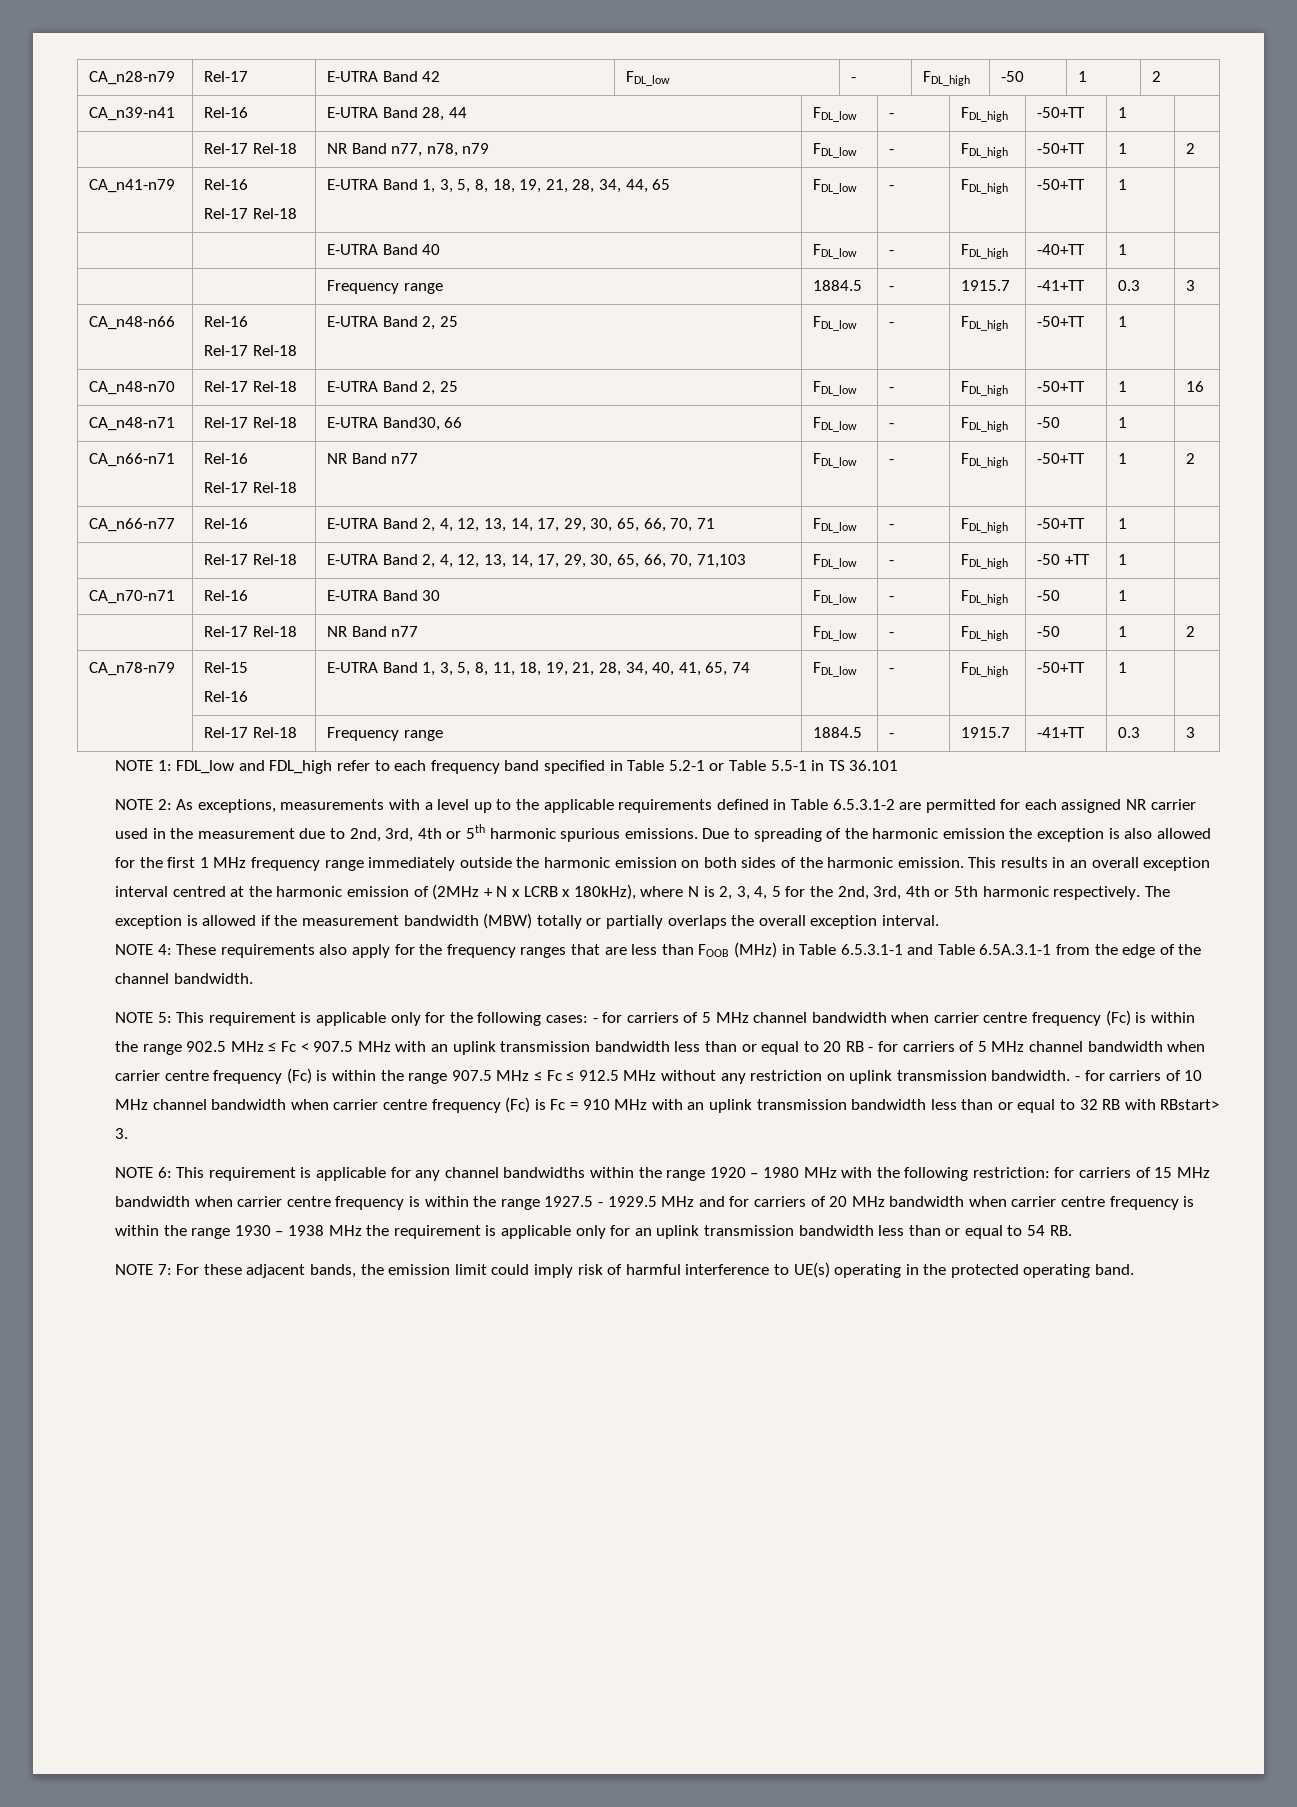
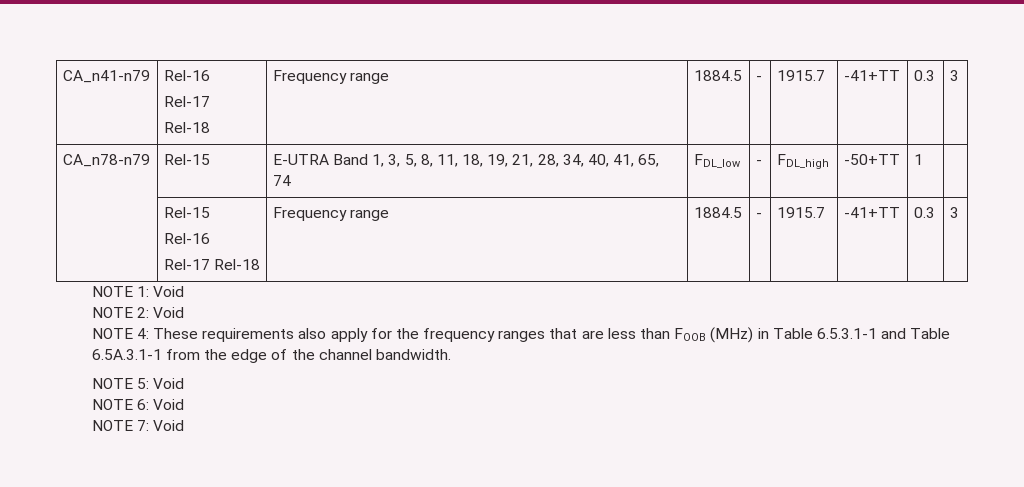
- CA_n28-n79 | Rel-17 | E-UTRA Band 42 | FDL_low | - | FDL_high | -50 | 1 | 2
- CA_n39-n41 | Rel-16 | E-UTRA Band 28, 44 | FDL_low | - | FDL_high | -50+TT | 1 |
- | Rel-17 Rel-18 | NR Band n77, n78, n79 | FDL_low | - | FDL_high | -50+TT | 1 | 2
  CA_n41-n79 | Rel-16
- Rel-17 Rel-18 | E-UTRA Band 1, 3, 5, 8, 18, 19, 21, 28, 34, 44, 65 | FDL_low | - | FDL_high | -50+TT | 1 |
- | | E-UTRA Band 40 | FDL_low | - | FDL_high | -40+TT | 1 |
- | | Frequency range | 1884.5 | - | 1915.7 | -41+TT | 0.3 | 3
- CA_n48-n66 | Rel-16
- Rel-17 Rel-18 | E-UTRA Band 2, 25 | FDL_low | - | FDL_high | -50+TT | 1 |
- CA_n48-n70 | Rel-17 Rel-18 | E-UTRA Band 2, 25 | FDL_low | - | FDL_high | -50+TT | 1 | 16
- CA_n48-n71 | Rel-17 Rel-18 | E-UTRA Band30, 66 | FDL_low | - | FDL_high | -50 | 1 |
- CA_n66-n71 | Rel-16
- Rel-17 Rel-18 | NR Band n77 | FDL_low | - | FDL_high | -50+TT | 1 | 2
- CA_n66-n77 | Rel-16 | E-UTRA Band 2, 4, 12, 13, 14, 17, 29, 30, 65, 66, 70, 71 | FDL_low | - | FDL_high | -50+TT | 1 |
- | Rel-17 Rel-18 | E-UTRA Band 2, 4, 12, 13, 14, 17, 29, 30, 65, 66, 70, 71,103 | FDL_low | - | FDL_high | -50 +TT | 1 |
- CA_n70-n71 | Rel-16 | E-UTRA Band 30 | FDL_low | - | FDL_high | -50 | 1 |
- | Rel-17 Rel-18 | NR Band n77 | FDL_low | - | FDL_high | -50 | 1 | 2
+ Rel-17
+ Rel-18 | Frequency range | 1884.5 | - | 1915.7 | -41+TT | 0.3 | 3
- CA_n78-n79 | Rel-15
- Rel-16 | E-UTRA Band 1, 3, 5, 8, 11, 18, 19, 21, 28, 34, 40, 41, 65, 74 | FDL_low | - | FDL_high | -50+TT | 1 |
- | Rel-17 Rel-18 | Frequency range | 1884.5 | - | 1915.7 | -41+TT | 0.3 | 3
+ CA_n78-n79 | Rel-15 | E-UTRA Band 1, 3, 5, 8, 11, 18, 19, 21, 28, 34, 40, 41, 65, 74 | FDL_low | - | FDL_high | -50+TT | 1 |
+ | Rel-15
+ Rel-16
+ Rel-17 Rel-18 | Frequency range | 1884.5 | - | 1915.7 | -41+TT | 0.3 | 3
- NOTE 1: FDL_low and FDL_high refer to each frequency band specified in Table 5.2-1 or Table 5.5-1 in TS 36.101
- NOTE 2: As exceptions, measurements with a level up to the applicable requirements defined in Table 6.5.3.1-2 are permitted for each assigned NR carrier used in the measurement due to 2nd, 3rd, 4th or 5th harmonic spurious emissions. Due to spreading of the harmonic emission the exception is also allowed for the first 1 MHz frequency range immediately outside the harmonic emission on both sides of the harmonic emission. This results in an overall exception interval centred at the harmonic emission of (2MHz + N x LCRB x 180kHz), where N is 2, 3, 4, 5 for the 2nd, 3rd, 4th or 5th harmonic respectively. The exception is allowed if the measurement bandwidth (MBW) totally or partially overlaps the overall exception interval.
+ NOTE 1: Void
+ NOTE 2: Void
- NOTE 5: This requirement is applicable only for the following cases: - for carriers of 5 MHz channel bandwidth when carrier centre frequency (Fc) is within the range 902.5 MHz ≤ Fc < 907.5 MHz with an uplink transmission bandwidth less than or equal to 20 RB - for carriers of 5 MHz channel bandwidth when carrier centre frequency (Fc) is within the range 907.5 MHz ≤ Fc ≤ 912.5 MHz without any restriction on uplink transmission bandwidth. - for carriers of 10 MHz channel bandwidth when carrier centre frequency (Fc) is Fc = 910 MHz with an uplink transmission bandwidth less than or equal to 32 RB with RBstart> 3.
- NOTE 6: This requirement is applicable for any channel bandwidths within the range 1920 – 1980 MHz with the following restriction: for carriers of 15 MHz bandwidth when carrier centre frequency is within the range 1927.5 - 1929.5 MHz and for carriers of 20 MHz bandwidth when carrier centre frequency is within the range 1930 – 1938 MHz the requirement is applicable only for an uplink transmission bandwidth less than or equal to 54 RB.
- NOTE 7: For these adjacent bands, the emission limit could imply risk of harmful interference to UE(s) operating in the protected operating band.
+ NOTE 5: Void
+ NOTE 6: Void
+ NOTE 7: Void

